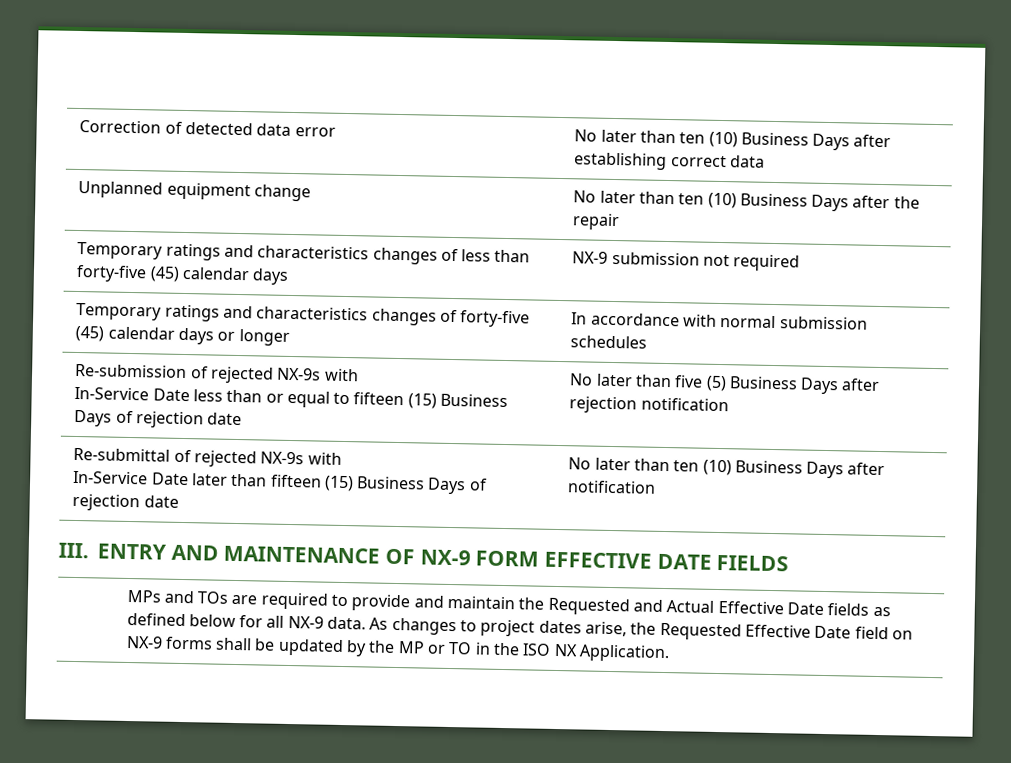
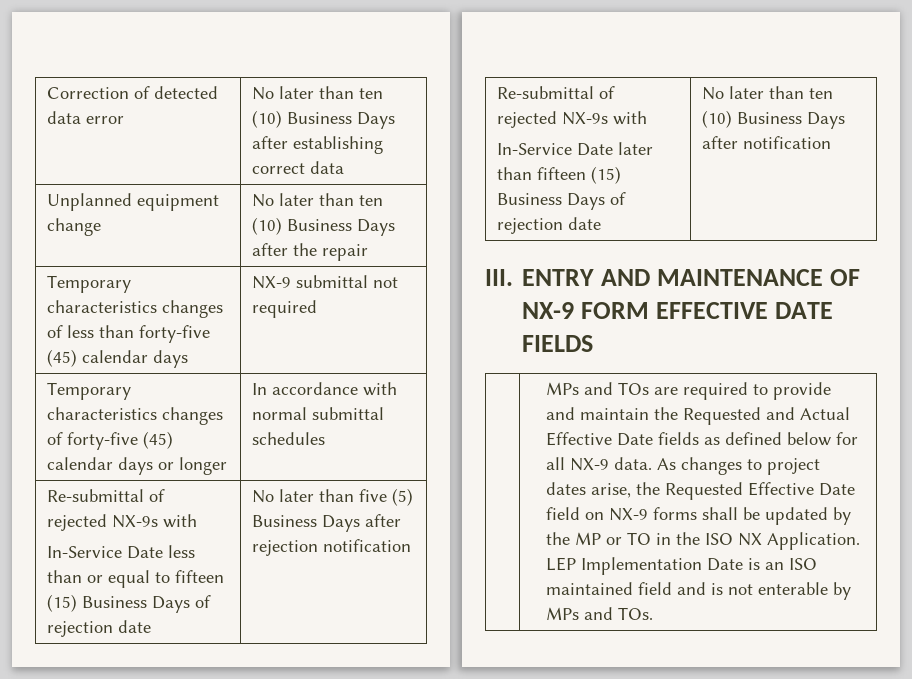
- Temporary ratings and characteristics changes of less than forty-five (45) calendar days | NX-9 submission not required
+ Temporary characteristics changes of less than forty-five (45) calendar days | NX-9 submittal not required
- Temporary ratings and characteristics changes of forty-five (45) calendar days or longer | In accordance with normal submission schedules
- Re-submission of rejected NX-9s with
+ Temporary characteristics changes of forty-five (45) calendar days or longer | In accordance with normal submittal schedules
+ Re-submittal of rejected NX-9s with
+ LEP Implementation Date is an ISO maintained field and is not enterable by MPs and TOs.

